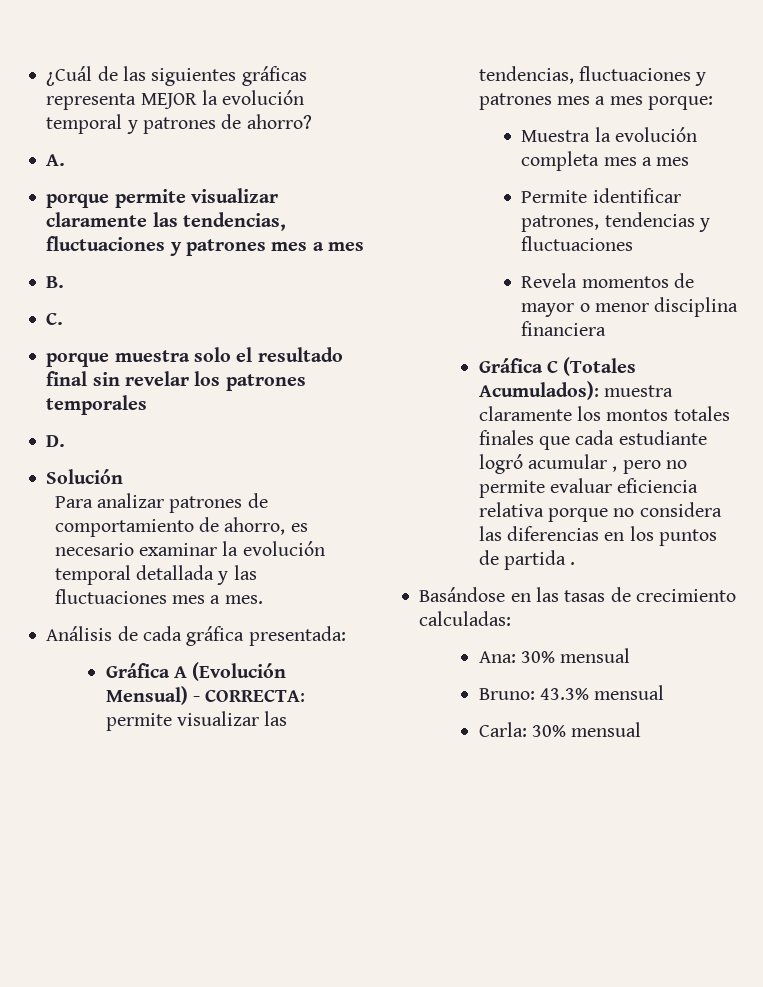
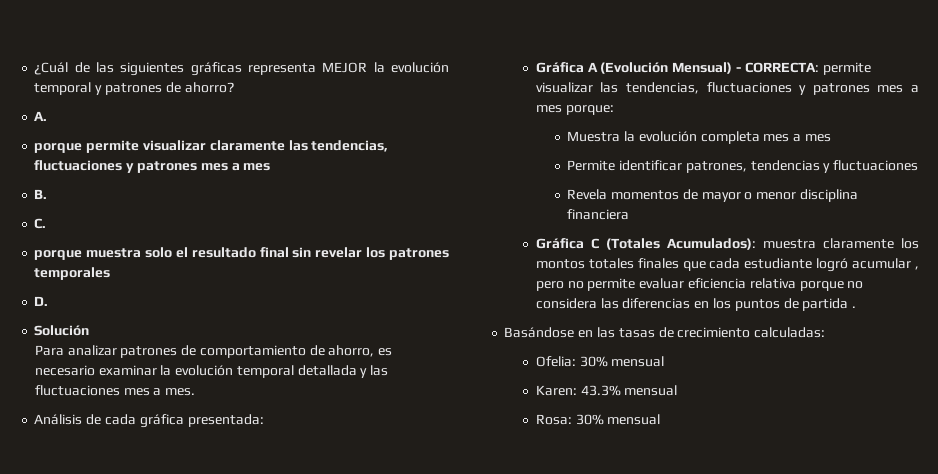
- Ana: 30% mensual
+ Ofelia: 30% mensual
- Bruno: 43.3% mensual
+ Karen: 43.3% mensual
- Carla: 30% mensual
+ Rosa: 30% mensual

